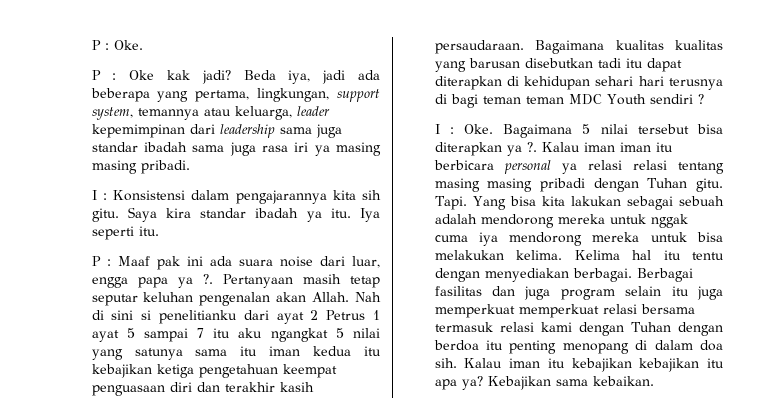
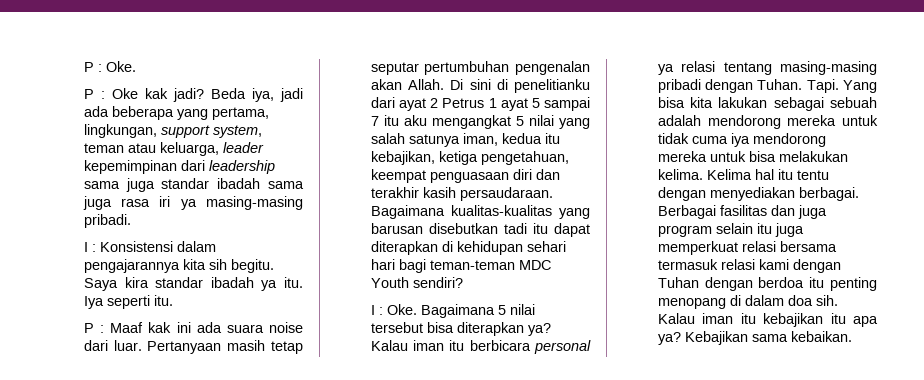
- Beda iya, jadi ada beberapa yang pertama, lingkungan, support system, temannya atau keluarga, leader kepemimpinan dari leadership sama juga standar ibadah sama juga rasa iri ya masing masing pribadi.
+ Beda iya, jadi ada beberapa yang pertama, lingkungan, support system, teman atau keluarga, leader kepemimpinan dari leadership sama juga standar ibadah sama juga rasa iri ya masing-masing pribadi.
- I : Konsistensi dalam pengajarannya kita sih gitu.
+ I : Konsistensi dalam pengajarannya kita sih begitu.
- P : Maaf pak ini ada suara noise dari luar, engga papa ya ?.
+ P : Maaf kak ini ada suara noise dari luar.
- Pertanyaan masih tetap seputar keluhan pengenalan akan Allah.
+ Pertanyaan masih tetap seputar pertumbuhan pengenalan akan Allah.
- Nah di sini si penelitianku dari ayat 2 Petrus 1 ayat 5 sampai 7 itu aku ngangkat 5 nilai yang satunya sama itu iman kedua itu kebajikan ketiga pengetahuan keempat penguasaan diri dan terakhir kasih persaudaraan.
+ Di sini di penelitianku dari ayat 2 Petrus 1 ayat 5 sampai 7 itu aku mengangkat 5 nilai yang salah satunya iman, kedua itu kebajikan, ketiga pengetahuan, keempat penguasaan diri dan terakhir kasih persaudaraan.
- Bagaimana kualitas kualitas yang barusan disebutkan tadi itu dapat diterapkan di kehidupan sehari hari terusnya di bagi teman teman MDC Youth sendiri ?
+ Bagaimana kualitas-kualitas yang barusan disebutkan tadi itu dapat diterapkan di kehidupan sehari hari bagi teman-teman MDC Youth sendiri?
- I : Oke. Bagaimana 5 nilai tersebut bisa diterapkan ya ?. Kalau iman iman itu berbicara personal ya relasi relasi tentang masing masing pribadi dengan Tuhan gitu.
+ I : Oke. Bagaimana 5 nilai tersebut bisa diterapkan ya? Kalau iman itu berbicara personal ya relasi tentang masing-masing pribadi dengan Tuhan.
- Yang bisa kita lakukan sebagai sebuah adalah mendorong mereka untuk nggak cuma iya mendorong mereka untuk bisa melakukan kelima.
+ Yang bisa kita lakukan sebagai sebuah adalah mendorong mereka untuk tidak cuma iya mendorong mereka untuk bisa melakukan kelima.
- Berbagai fasilitas dan juga program selain itu juga memperkuat memperkuat relasi bersama termasuk relasi kami dengan Tuhan dengan berdoa itu penting menopang di dalam doa sih.
+ Berbagai fasilitas dan juga program selain itu juga memperkuat relasi bersama termasuk relasi kami dengan Tuhan dengan berdoa itu penting menopang di dalam doa sih.
- Kalau iman itu kebajikan kebajikan itu apa ya?
+ Kalau iman itu kebajikan itu apa ya?

